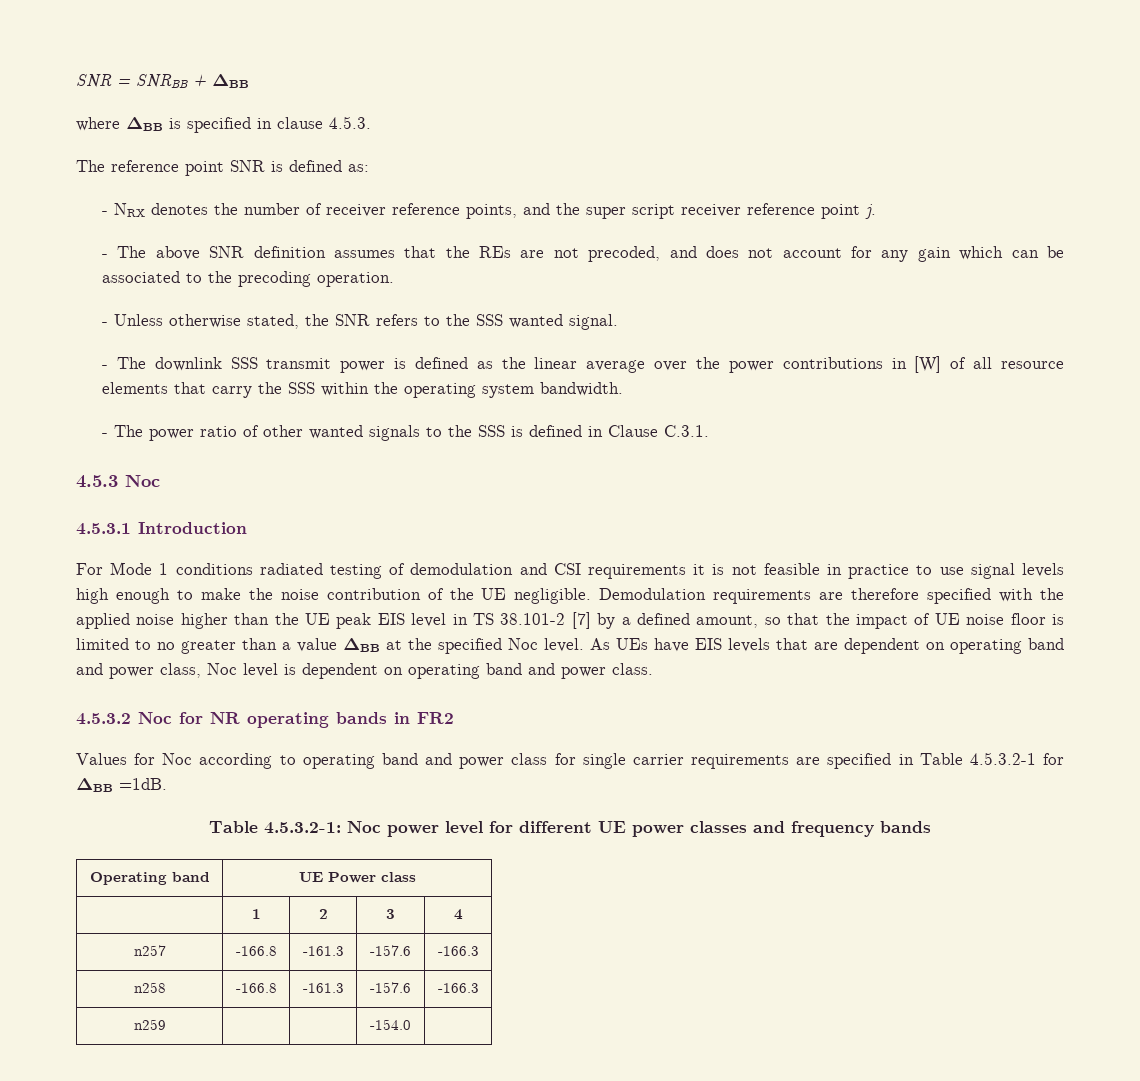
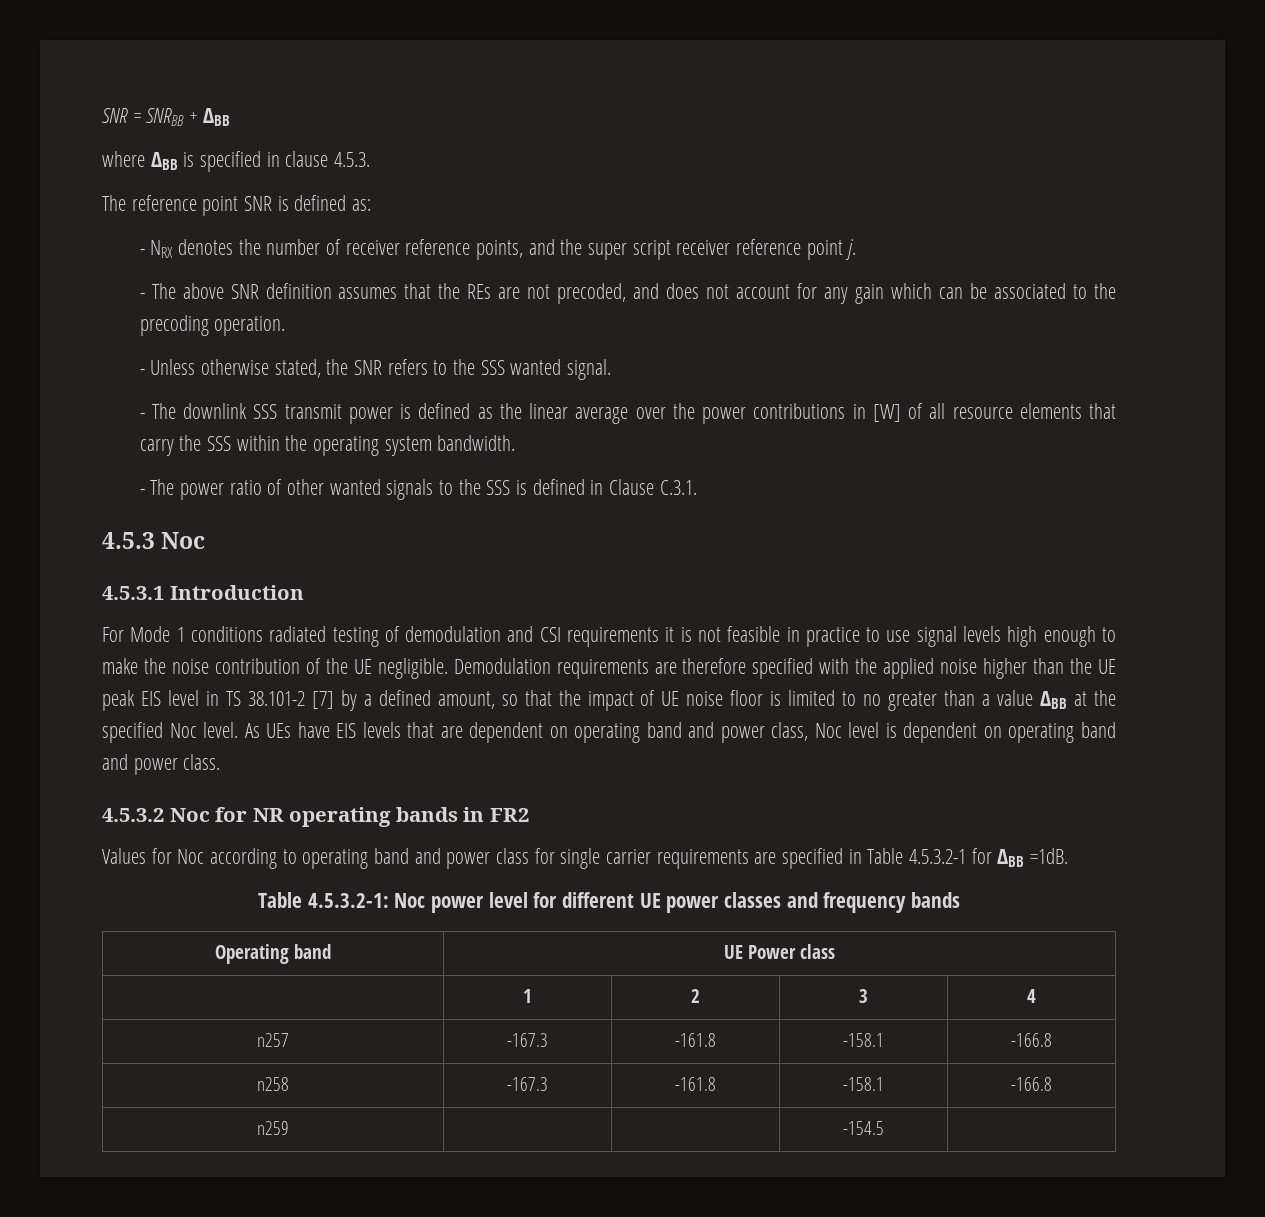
- n257 | -166.8 | -161.3 | -157.6 | -166.3
- n258 | -166.8 | -161.3 | -157.6 | -166.3
+ n257 | -167.3 | -161.8 | -158.1 | -166.8
+ n258 | -167.3 | -161.8 | -158.1 | -166.8
- n259 | | | -154.0 |
+ n259 | | | -154.5 |

